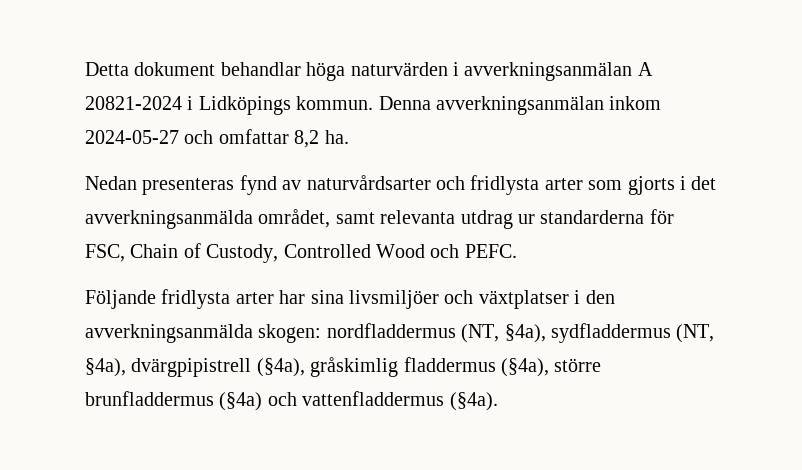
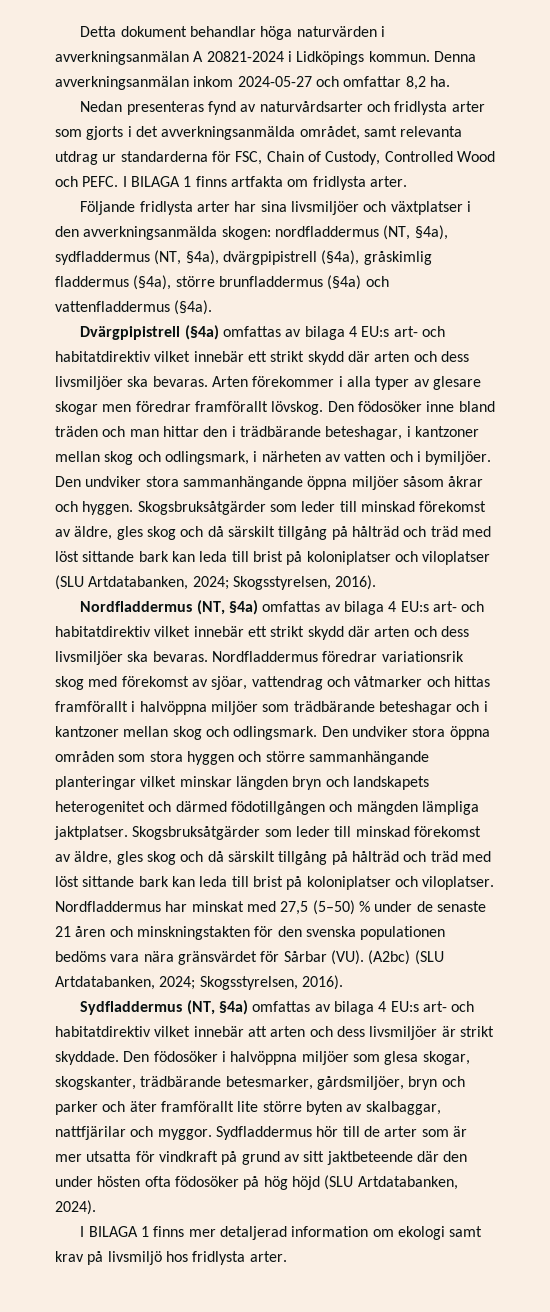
+ I BILAGA 1 finns artfakta om fridlysta arter.
+ Dvärgpipistrell (§4a) omfattas av bilaga 4 EU:s art- och habitatdirektiv vilket innebär ett strikt skydd där arten och dess livsmiljöer ska bevaras. Arten förekommer i alla typer av glesare skogar men föredrar framförallt lövskog. Den födosöker inne bland träden och man hittar den i trädbärande beteshagar, i kantzoner mellan skog och odlingsmark, i närheten av vatten och i bymiljöer. Den undviker stora sammanhängande öppna miljöer såsom åkrar och hyggen. Skogsbruksåtgärder som leder till minskad förekomst av äldre, gles skog och då särskilt tillgång på hålträd och träd med löst sittande bark kan leda till brist på koloniplatser och viloplatser (SLU Artdatabanken, 2024; Skogsstyrelsen, 2016).
+ Nordfladdermus (NT, §4a) omfattas av bilaga 4 EU:s art- och habitatdirektiv vilket innebär ett strikt skydd där arten och dess livsmiljöer ska bevaras. Nordfladdermus föredrar variationsrik skog med förekomst av sjöar, vattendrag och våtmarker och hittas framförallt i halvöppna miljöer som trädbärande beteshagar och i kantzoner mellan skog och odlingsmark. Den undviker stora öppna områden som stora hyggen och större sammanhängande planteringar vilket minskar längden bryn och landskapets heterogenitet och därmed födotillgången och mängden lämpliga jaktplatser. Skogsbruksåtgärder som leder till minskad förekomst av äldre, gles skog och då särskilt tillgång på hålträd och träd med löst sittande bark kan leda till brist på koloniplatser och viloplatser. Nordfladdermus har minskat med 27,5 (5–50) % under de senaste 21 åren och minskningstakten för den svenska populationen bedöms vara nära gränsvärdet för Sårbar (VU). (A2bc) (SLU Artdatabanken, 2024; Skogsstyrelsen, 2016).
+ Sydfladdermus (NT, §4a) omfattas av bilaga 4 EU:s art- och habitatdirektiv vilket innebär att arten och dess livsmiljöer är strikt skyddade. Den födosöker i halvöppna miljöer som glesa skogar, skogskanter, trädbärande betesmarker, gårdsmiljöer, bryn och parker och äter framförallt lite större byten av skalbaggar, nattfjärilar och myggor. Sydfladdermus hör till de arter som är mer utsatta för vindkraft på grund av sitt jaktbeteende där den under hösten ofta födosöker på hög höjd (SLU Artdatabanken, 2024).
+ I BILAGA 1 finns mer detaljerad information om ekologi samt krav på livsmiljö hos fridlysta arter.

